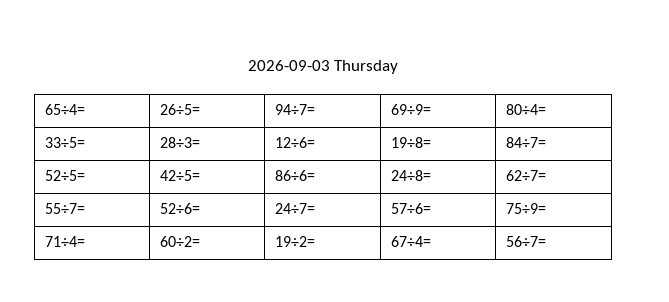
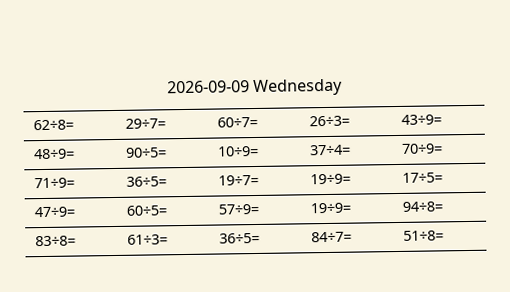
- 2026-09-03 Thursday
- 65÷4= | 26÷5= | 94÷7= | 69÷9= | 80÷4=
- 33÷5= | 28÷3= | 12÷6= | 19÷8= | 84÷7=
- 52÷5= | 42÷5= | 86÷6= | 24÷8= | 62÷7=
- 55÷7= | 52÷6= | 24÷7= | 57÷6= | 75÷9=
- 71÷4= | 60÷2= | 19÷2= | 67÷4= | 56÷7=
+ 2026-09-09 Wednesday
+ 62÷8= | 29÷7= | 60÷7= | 26÷3= | 43÷9=
+ 48÷9= | 90÷5= | 10÷9= | 37÷4= | 70÷9=
+ 71÷9= | 36÷5= | 19÷7= | 19÷9= | 17÷5=
+ 47÷9= | 60÷5= | 57÷9= | 19÷9= | 94÷8=
+ 83÷8= | 61÷3= | 36÷5= | 84÷7= | 51÷8=

